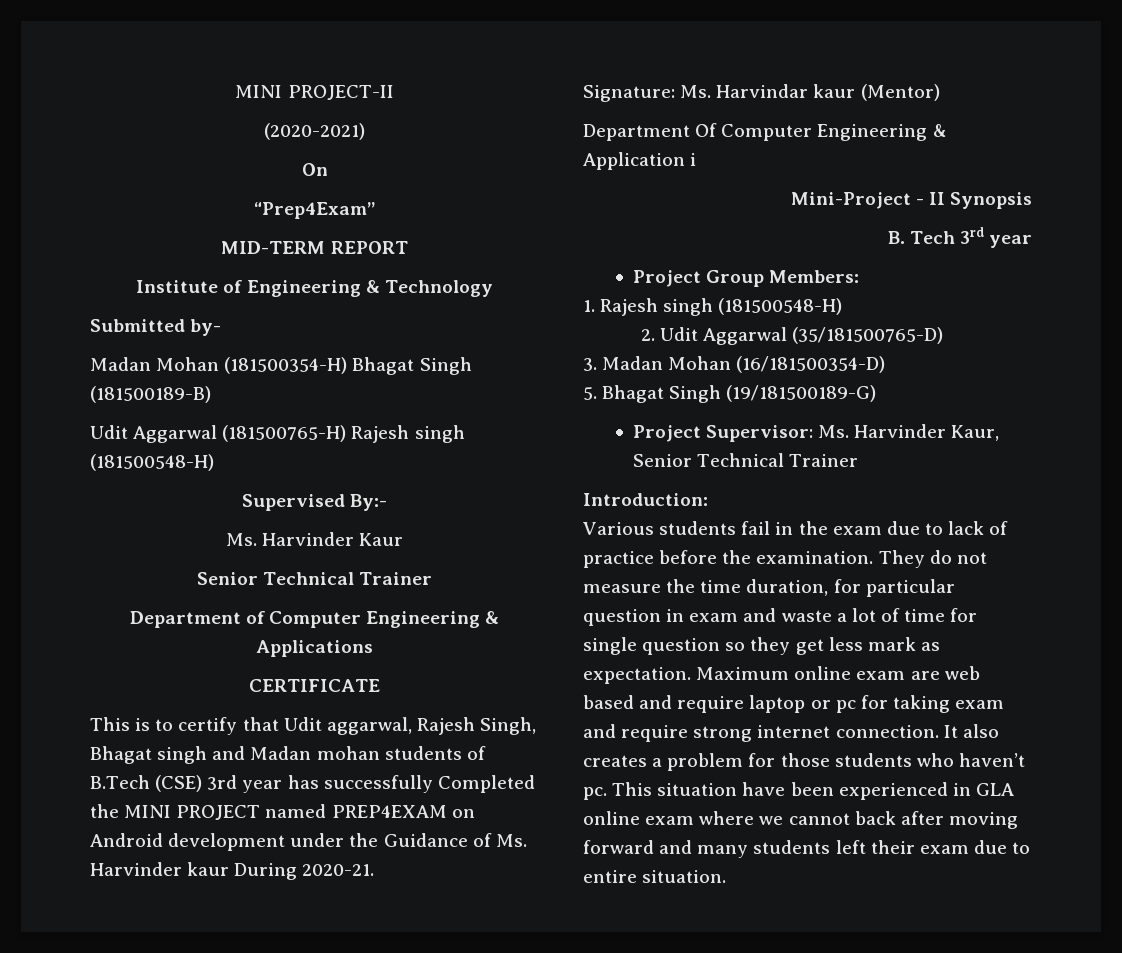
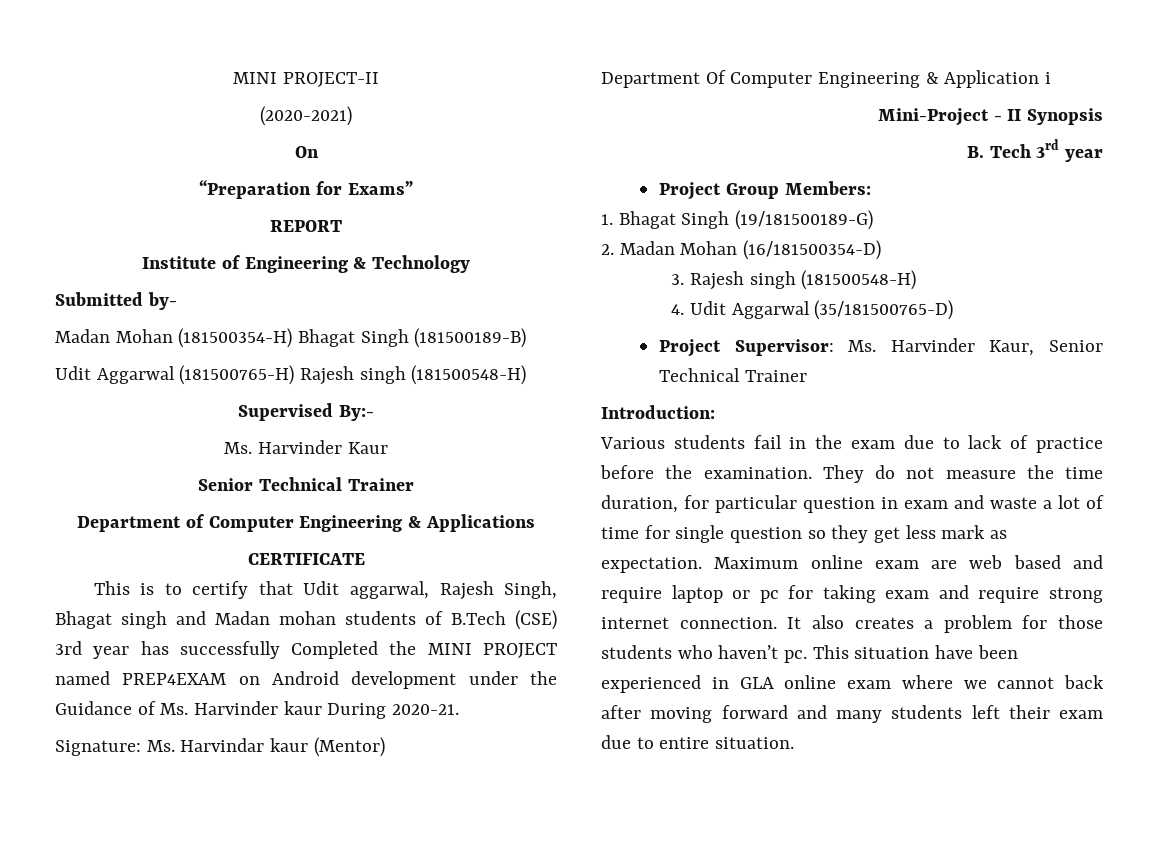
- “Prep4Exam”
- MID-TERM REPORT
+ “Preparation for Exams”
+ REPORT
- 1. Rajesh singh (181500548-H)
- 2. Udit Aggarwal (35/181500765-D)
+ 1. Bhagat Singh (19/181500189-G)
+ 2. Madan Mohan (16/181500354-D)
+ 3. Rajesh singh (181500548-H)
+ 4. Udit Aggarwal (35/181500765-D)
- 3. Madan Mohan (16/181500354-D)
- 5. Bhagat Singh (19/181500189-G)

